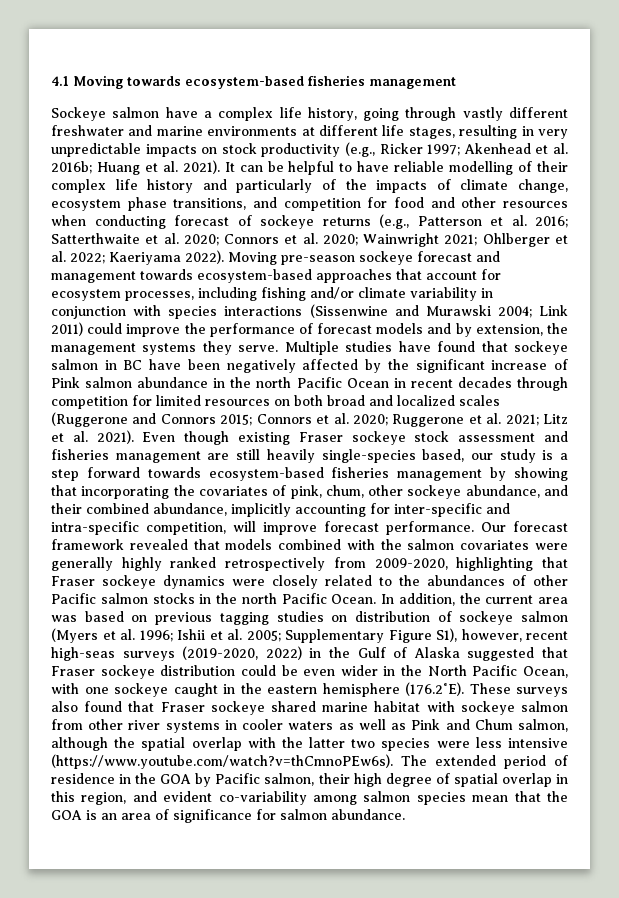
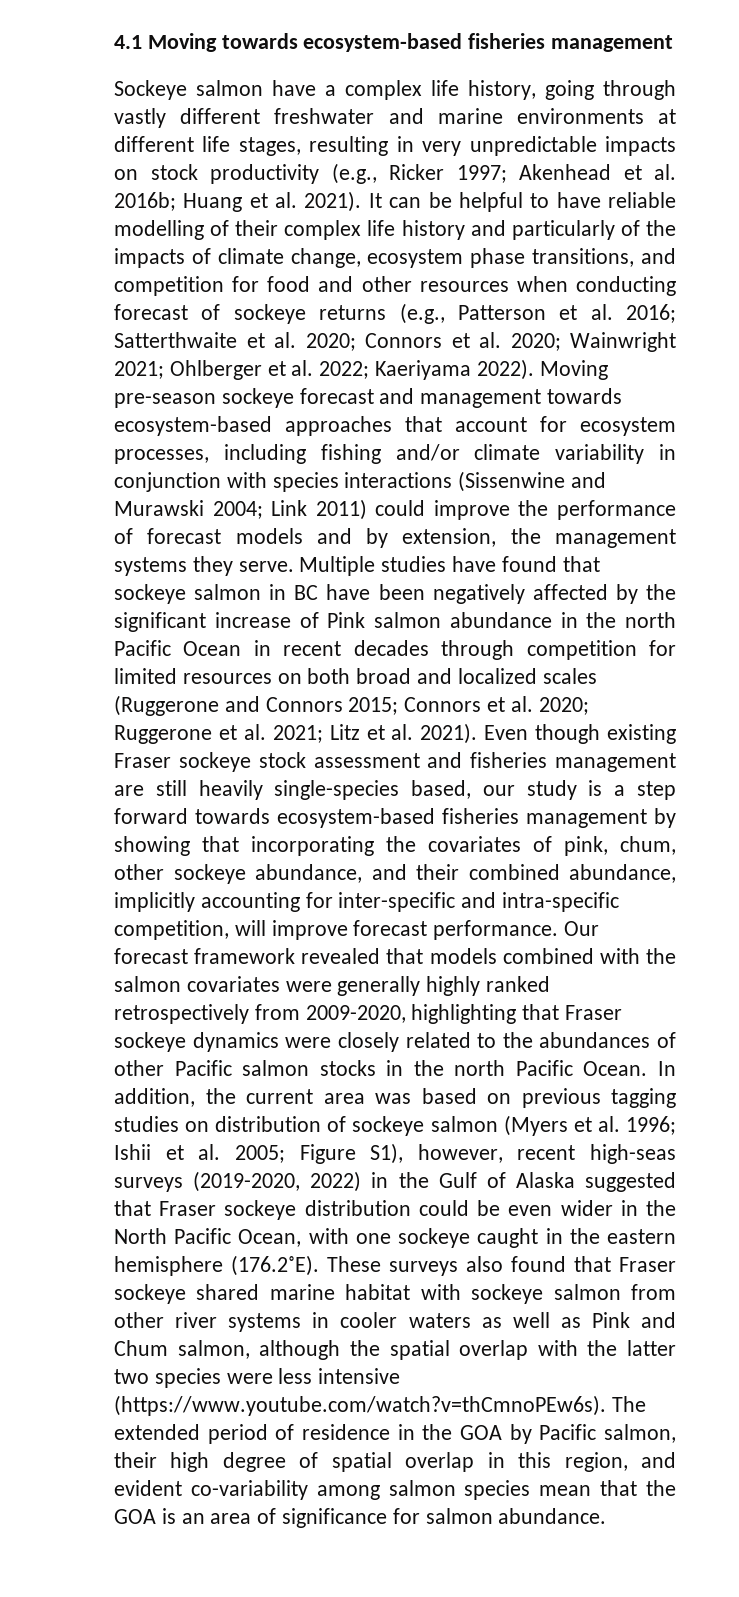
- Supplementary Figure S1), however, recent high-seas surveys (2019-2020, 2022) in the Gulf of Alaska suggested that Fraser sockeye distribution could be even wider in the North Pacific Ocean, with one sockeye caught in the eastern hemisphere (176.2˚E). These surveys also found that Fraser sockeye shared marine habitat with sockeye salmon from other river systems in cooler waters as well as Pink and Chum salmon, although the spatial overlap with the latter two species were less intensive (https://www.youtube.com/watch?v=thCmnoPEw6s). The extended period of residence in the GOA by Pacific salmon, their high degree of spatial overlap in this region, and evident co-variability among salmon species mean that the GOA is an area of significance for salmon abundance.
+ Figure S1), however, recent high-seas surveys (2019-2020, 2022) in the Gulf of Alaska suggested that Fraser sockeye distribution could be even wider in the North Pacific Ocean, with one sockeye caught in the eastern hemisphere (176.2˚E). These surveys also found that Fraser sockeye shared marine habitat with sockeye salmon from other river systems in cooler waters as well as Pink and Chum salmon, although the spatial overlap with the latter two species were less intensive (https://www.youtube.com/watch?v=thCmnoPEw6s). The extended period of residence in the GOA by Pacific salmon, their high degree of spatial overlap in this region, and evident co-variability among salmon species mean that the GOA is an area of significance for salmon abundance.

